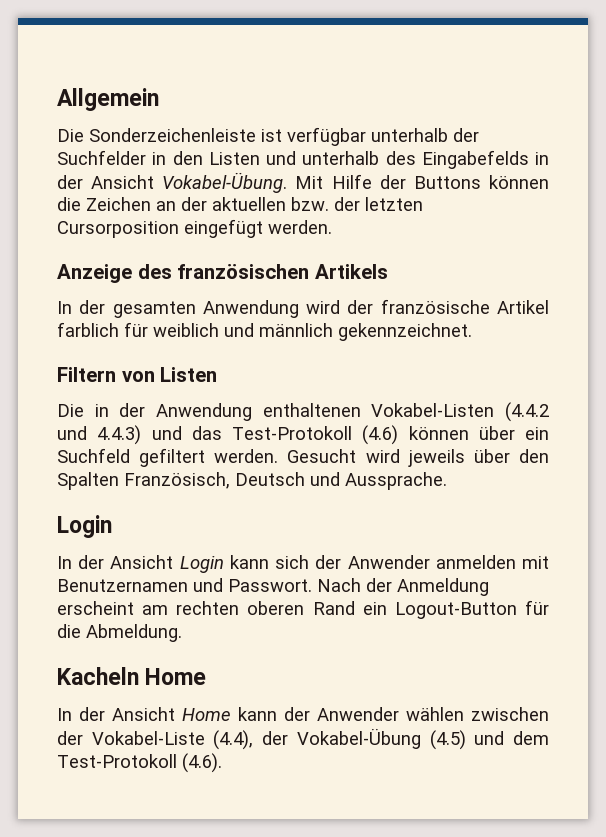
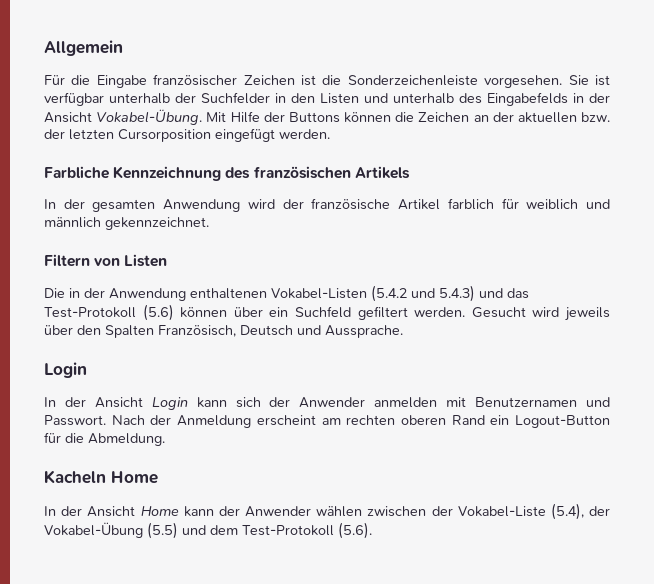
- Die Sonderzeichenleiste ist verfügbar unterhalb der Suchfelder in den Listen und unterhalb des Eingabefelds in der Ansicht Vokabel-Übung.
+ Für die Eingabe französischer Zeichen ist die Sonderzeichenleiste vorgesehen. Sie ist verfügbar unterhalb der Suchfelder in den Listen und unterhalb des Eingabefelds in der Ansicht Vokabel-Übung.
- Anzeige des französischen Artikels
+ Farbliche Kennzeichnung des französischen Artikels
- Die in der Anwendung enthaltenen Vokabel-Listen (4.4.2 und 4.4.3) und das Test-Protokoll (4.6) können über ein Suchfeld gefiltert werden.
+ Die in der Anwendung enthaltenen Vokabel-Listen (5.4.2 und 5.4.3) und das Test-Protokoll (5.6) können über ein Suchfeld gefiltert werden.
- In der Ansicht Home kann der Anwender wählen zwischen der Vokabel-Liste (4.4), der Vokabel-Übung (4.5) und dem Test-Protokoll (4.6).
+ In der Ansicht Home kann der Anwender wählen zwischen der Vokabel-Liste (5.4), der Vokabel-Übung (5.5) und dem Test-Protokoll (5.6).

